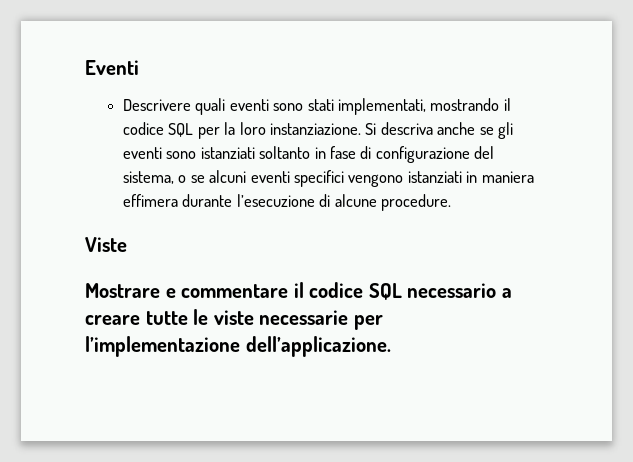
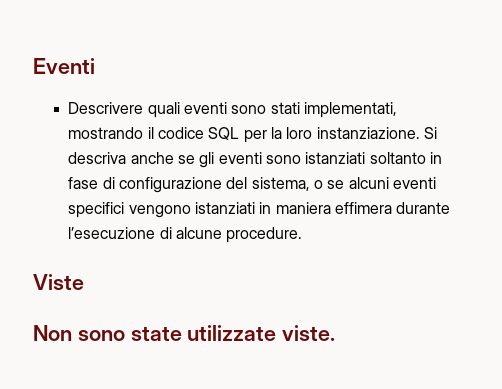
- Mostrare e commentare il codice SQL necessario a creare tutte le viste necessarie per l’implementazione dell’applicazione.
+ Non sono state utilizzate viste.

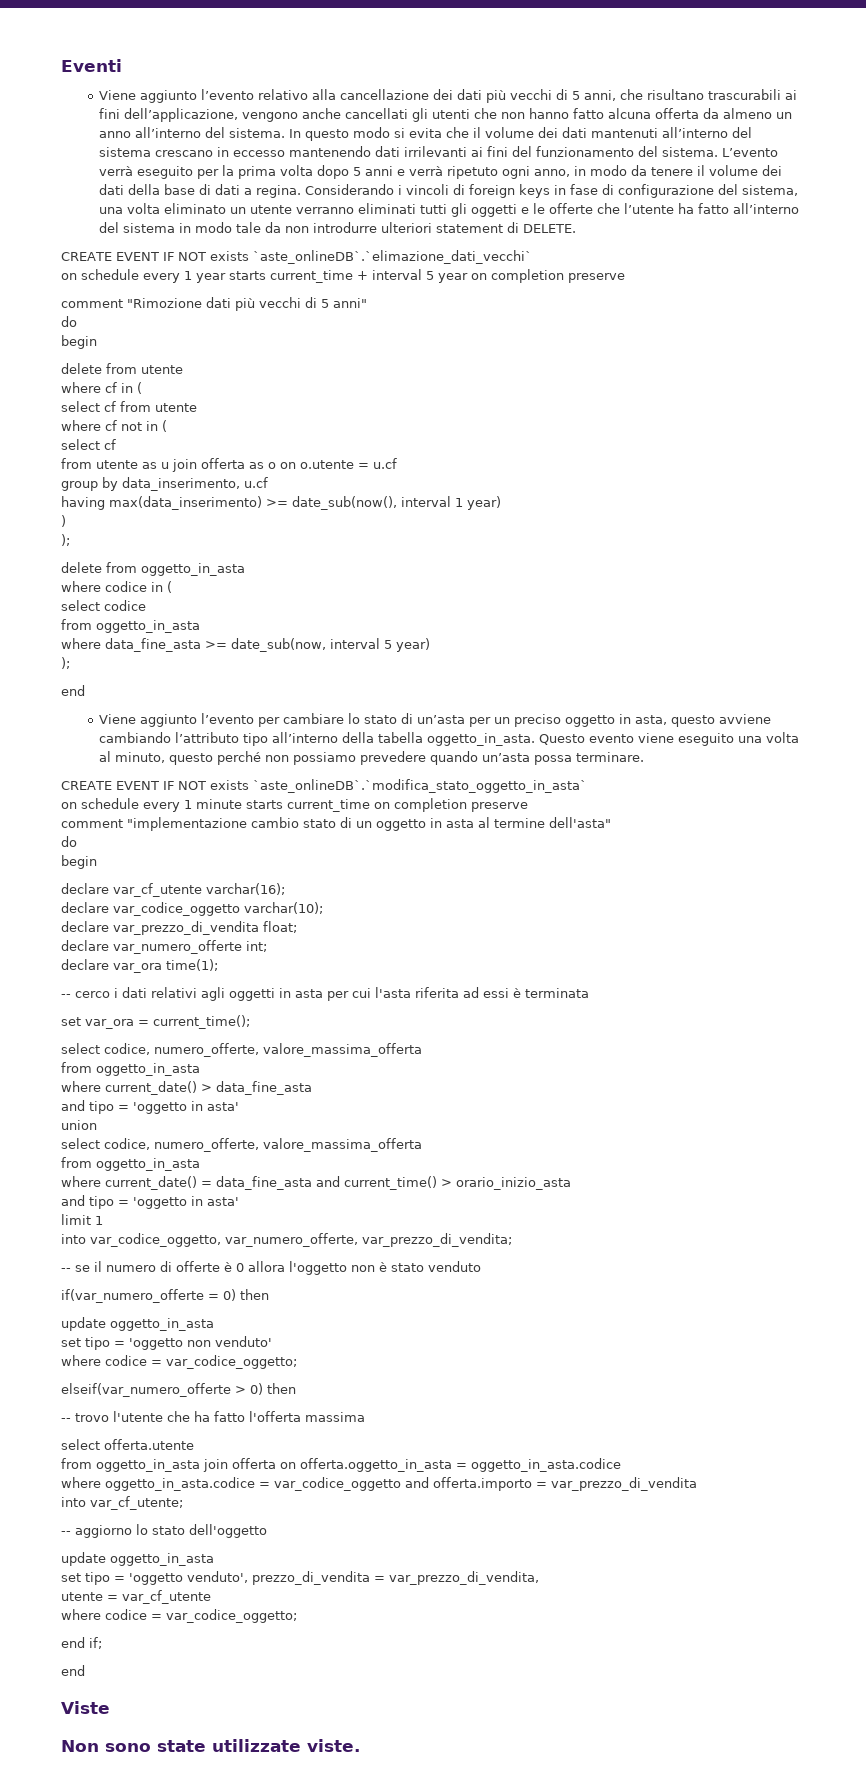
- Descrivere quali eventi sono stati implementati, mostrando il codice SQL per la loro instanziazione. Si descriva anche se gli eventi sono istanziati soltanto in fase di configurazione del sistema, o se alcuni eventi specifici vengono istanziati in maniera effimera durante l’esecuzione di alcune procedure.
+ Viene aggiunto l’evento relativo alla cancellazione dei dati più vecchi di 5 anni, che risultano trascurabili ai fini dell’applicazione, vengono anche cancellati gli utenti che non hanno fatto alcuna offerta da almeno un anno all’interno del sistema. In questo modo si evita che il volume dei dati mantenuti all’interno del sistema crescano in eccesso mantenendo dati irrilevanti ai fini del funzionamento del sistema. L’evento verrà eseguito per la prima volta dopo 5 anni e verrà ripetuto ogni anno, in modo da tenere il volume dei dati della base di dati a regina. Considerando i vincoli di foreign keys in fase di configurazione del sistema, una volta eliminato un utente verranno eliminati tutti gli oggetti e le offerte che l’utente ha fatto all’interno del sistema in modo tale da non introdurre ulteriori statement di DELETE.
+ CREATE EVENT IF NOT exists `aste_onlineDB`.`elimazione_dati_vecchi`
+ on schedule every 1 year starts current_time + interval 5 year on completion preserve
+ comment "Rimozione dati più vecchi di 5 anni"
+ do
+ begin
+ delete from utente
+ where cf in (
+ select cf from utente
+ where cf not in (
+ select cf
+ from utente as u join offerta as o on o.utente = u.cf
+ group by data_inserimento, u.cf
+ having max(data_inserimento) >= date_sub(now(), interval 1 year)
+ )
+ );
+ delete from oggetto_in_asta
+ where codice in (
+ select codice
+ from oggetto_in_asta
+ where data_fine_asta >= date_sub(now, interval 5 year)
+ );
+ end
+ Viene aggiunto l’evento per cambiare lo stato di un’asta per un preciso oggetto in asta, questo avviene cambiando l’attributo tipo all’interno della tabella oggetto_in_asta. Questo evento viene eseguito una volta al minuto, questo perché non possiamo prevedere quando un’asta possa terminare.
+ CREATE EVENT IF NOT exists `aste_onlineDB`.`modifica_stato_oggetto_in_asta`
+ on schedule every 1 minute starts current_time on completion preserve
+ comment "implementazione cambio stato di un oggetto in asta al termine dell'asta"
+ do
+ begin
+ declare var_cf_utente varchar(16);
+ declare var_codice_oggetto varchar(10);
+ declare var_prezzo_di_vendita float;
+ declare var_numero_offerte int;
+ declare var_ora time(1);
+ -- cerco i dati relativi agli oggetti in asta per cui l'asta riferita ad essi è terminata
+ set var_ora = current_time();
+ select codice, numero_offerte, valore_massima_offerta
+ from oggetto_in_asta
+ where current_date() > data_fine_asta
+ and tipo = 'oggetto in asta'
+ union
+ select codice, numero_offerte, valore_massima_offerta
+ from oggetto_in_asta
+ where current_date() = data_fine_asta and current_time() > orario_inizio_asta
+ and tipo = 'oggetto in asta'
+ limit 1
+ into var_codice_oggetto, var_numero_offerte, var_prezzo_di_vendita;
+ -- se il numero di offerte è 0 allora l'oggetto non è stato venduto
+ if(var_numero_offerte = 0) then
+ update oggetto_in_asta
+ set tipo = 'oggetto non venduto'
+ where codice = var_codice_oggetto;
+ elseif(var_numero_offerte > 0) then
+ -- trovo l'utente che ha fatto l'offerta massima
+ select offerta.utente
+ from oggetto_in_asta join offerta on offerta.oggetto_in_asta = oggetto_in_asta.codice
+ where oggetto_in_asta.codice = var_codice_oggetto and offerta.importo = var_prezzo_di_vendita
+ into var_cf_utente;
+ -- aggiorno lo stato dell'oggetto
+ update oggetto_in_asta
+ set tipo = 'oggetto venduto', prezzo_di_vendita = var_prezzo_di_vendita,
+ utente = var_cf_utente
+ where codice = var_codice_oggetto;
+ end if;
+ end

